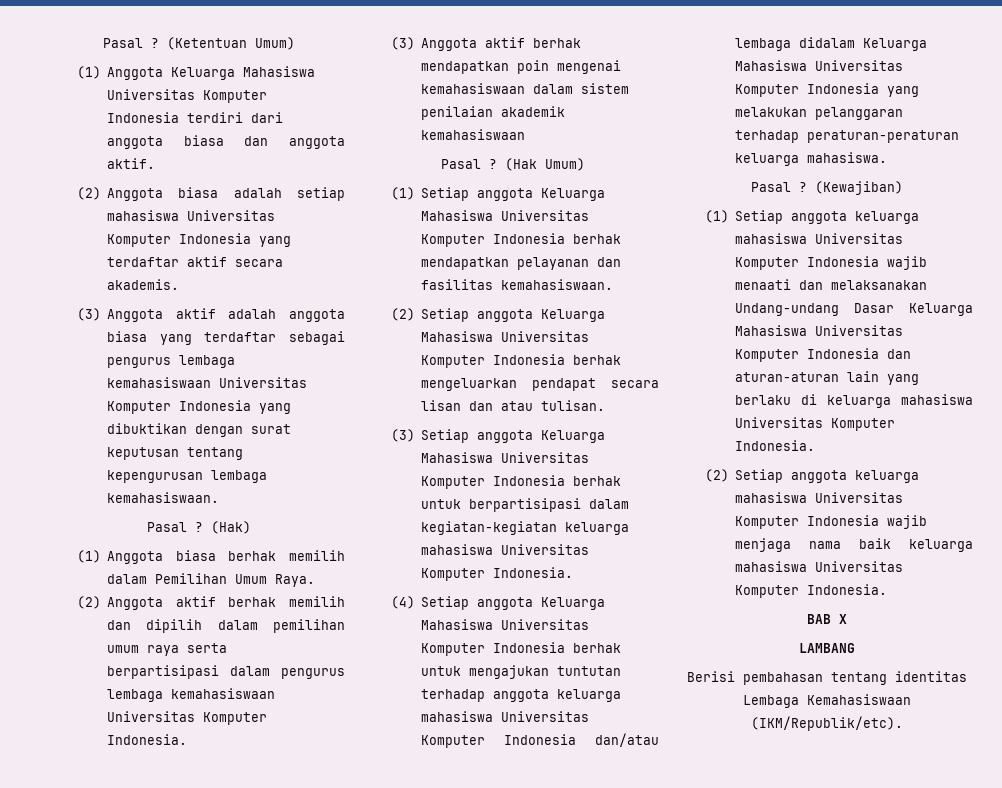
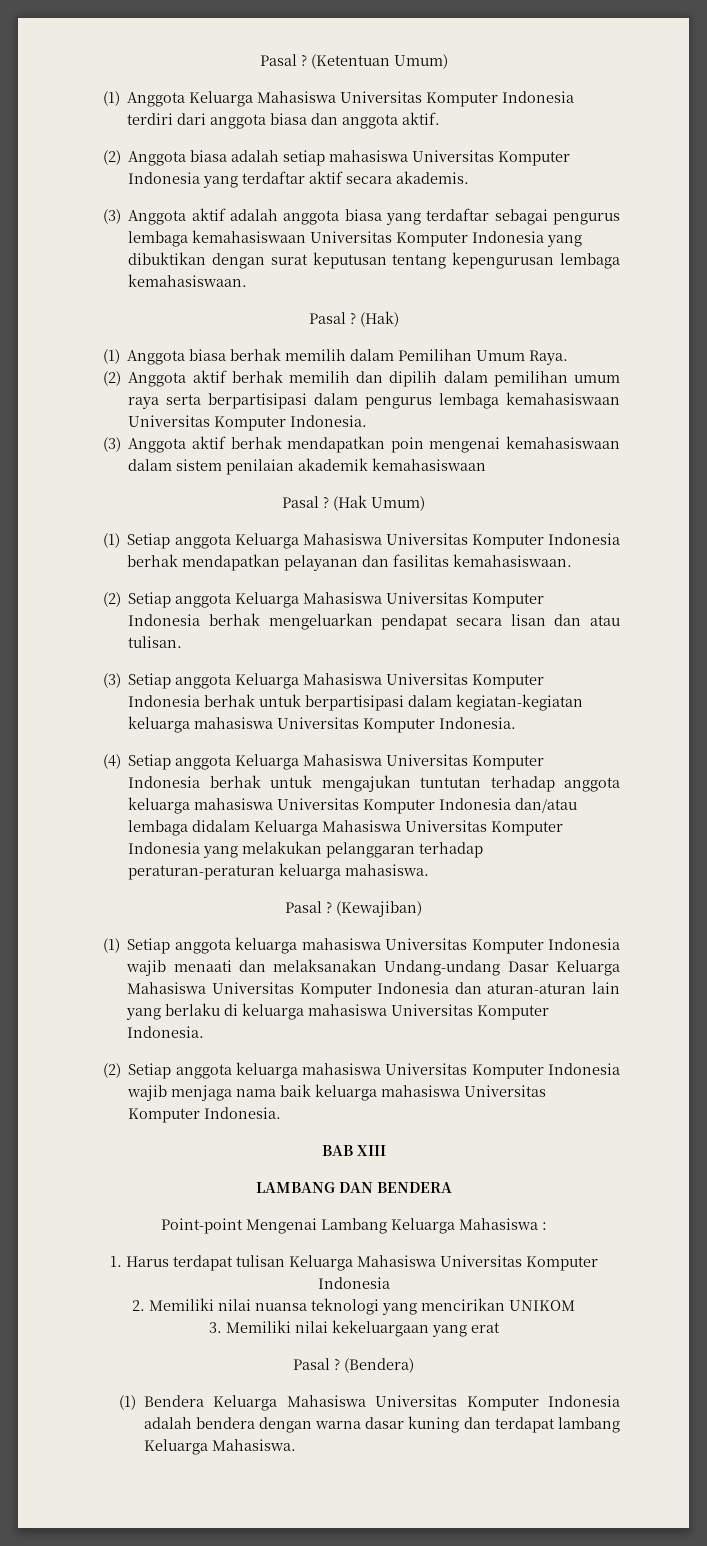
- BAB X
+ BAB XIII
- LAMBANG
- Berisi pembahasan tentang identitas Lembaga Kemahasiswaan (IKM/Republik/etc).
+ LAMBANG DAN BENDERA
+ Point-point Mengenai Lambang Keluarga Mahasiswa :
+ 1. Harus terdapat tulisan Keluarga Mahasiswa Universitas Komputer Indonesia
+ 2. Memiliki nilai nuansa teknologi yang mencirikan UNIKOM
+ 3. Memiliki nilai kekeluargaan yang erat
+ Pasal ? (Bendera)
+ (1) Bendera Keluarga Mahasiswa Universitas Komputer Indonesia adalah bendera dengan warna dasar kuning dan terdapat lambang Keluarga Mahasiswa.

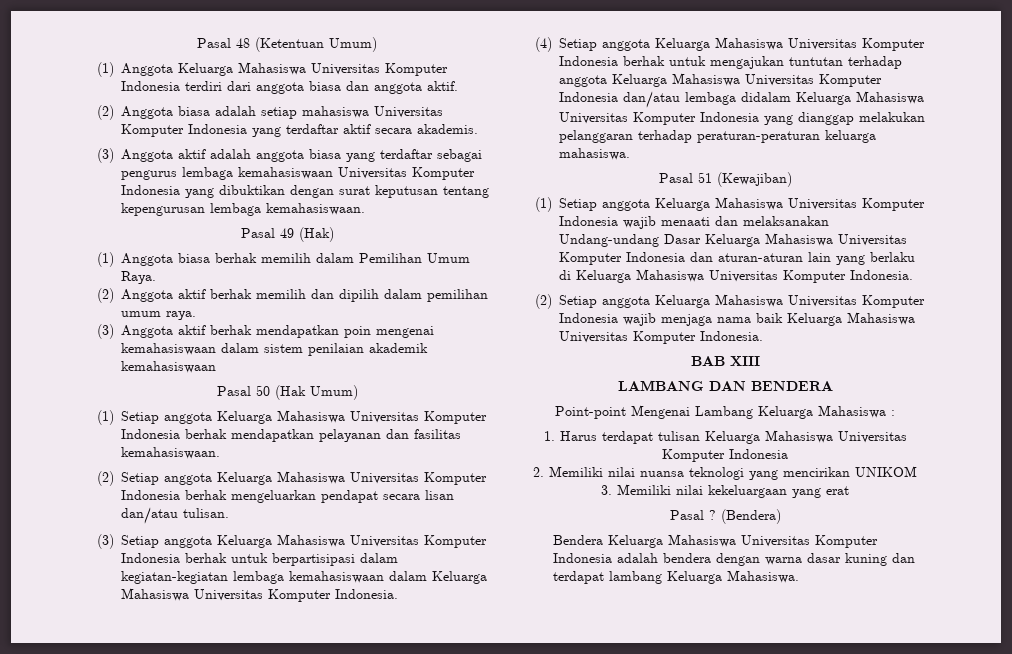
- Pasal ? (Ketentuan Umum)
+ Pasal 48 (Ketentuan Umum)
- Pasal ? (Hak)
+ Pasal 49 (Hak)
- (2) Anggota aktif berhak memilih dan dipilih dalam pemilihan umum raya serta berpartisipasi dalam pengurus lembaga kemahasiswaan Universitas Komputer Indonesia.
+ (2) Anggota aktif berhak memilih dan dipilih dalam pemilihan umum raya.
- Pasal ? (Hak Umum)
+ Pasal 50 (Hak Umum)
- (2) Setiap anggota Keluarga Mahasiswa Universitas Komputer Indonesia berhak mengeluarkan pendapat secara lisan dan atau tulisan.
+ (2) Setiap anggota Keluarga Mahasiswa Universitas Komputer Indonesia berhak mengeluarkan pendapat secara lisan dan/atau tulisan.
- (3) Setiap anggota Keluarga Mahasiswa Universitas Komputer Indonesia berhak untuk berpartisipasi dalam kegiatan-kegiatan keluarga mahasiswa Universitas Komputer Indonesia.
+ (3) Setiap anggota Keluarga Mahasiswa Universitas Komputer Indonesia berhak untuk berpartisipasi dalam kegiatan-kegiatan lembaga kemahasiswaan dalam Keluarga Mahasiswa Universitas Komputer Indonesia.
- (4) Setiap anggota Keluarga Mahasiswa Universitas Komputer Indonesia berhak untuk mengajukan tuntutan terhadap anggota keluarga mahasiswa Universitas Komputer Indonesia dan/atau lembaga didalam Keluarga Mahasiswa Universitas Komputer Indonesia yang melakukan pelanggaran terhadap peraturan-peraturan keluarga mahasiswa.
+ (4) Setiap anggota Keluarga Mahasiswa Universitas Komputer Indonesia berhak untuk mengajukan tuntutan terhadap anggota Keluarga Mahasiswa Universitas Komputer Indonesia dan/atau lembaga didalam Keluarga Mahasiswa Universitas Komputer Indonesia yang dianggap melakukan pelanggaran terhadap peraturan-peraturan keluarga mahasiswa.
- Pasal ? (Kewajiban)
+ Pasal 51 (Kewajiban)
- (1) Setiap anggota keluarga mahasiswa Universitas Komputer Indonesia wajib menaati dan melaksanakan Undang-undang Dasar Keluarga Mahasiswa Universitas Komputer Indonesia dan aturan-aturan lain yang berlaku di keluarga mahasiswa Universitas Komputer Indonesia.
+ (1) Setiap anggota Keluarga Mahasiswa Universitas Komputer Indonesia wajib menaati dan melaksanakan Undang-undang Dasar Keluarga Mahasiswa Universitas Komputer Indonesia dan aturan-aturan lain yang berlaku di Keluarga Mahasiswa Universitas Komputer Indonesia.
- (2) Setiap anggota keluarga mahasiswa Universitas Komputer Indonesia wajib menjaga nama baik keluarga mahasiswa Universitas Komputer Indonesia.
+ (2) Setiap anggota Keluarga Mahasiswa Universitas Komputer Indonesia wajib menjaga nama baik Keluarga Mahasiswa Universitas Komputer Indonesia.
- (1) Bendera Keluarga Mahasiswa Universitas Komputer Indonesia adalah bendera dengan warna dasar kuning dan terdapat lambang Keluarga Mahasiswa.
+ Bendera Keluarga Mahasiswa Universitas Komputer Indonesia adalah bendera dengan warna dasar kuning dan terdapat lambang Keluarga Mahasiswa.

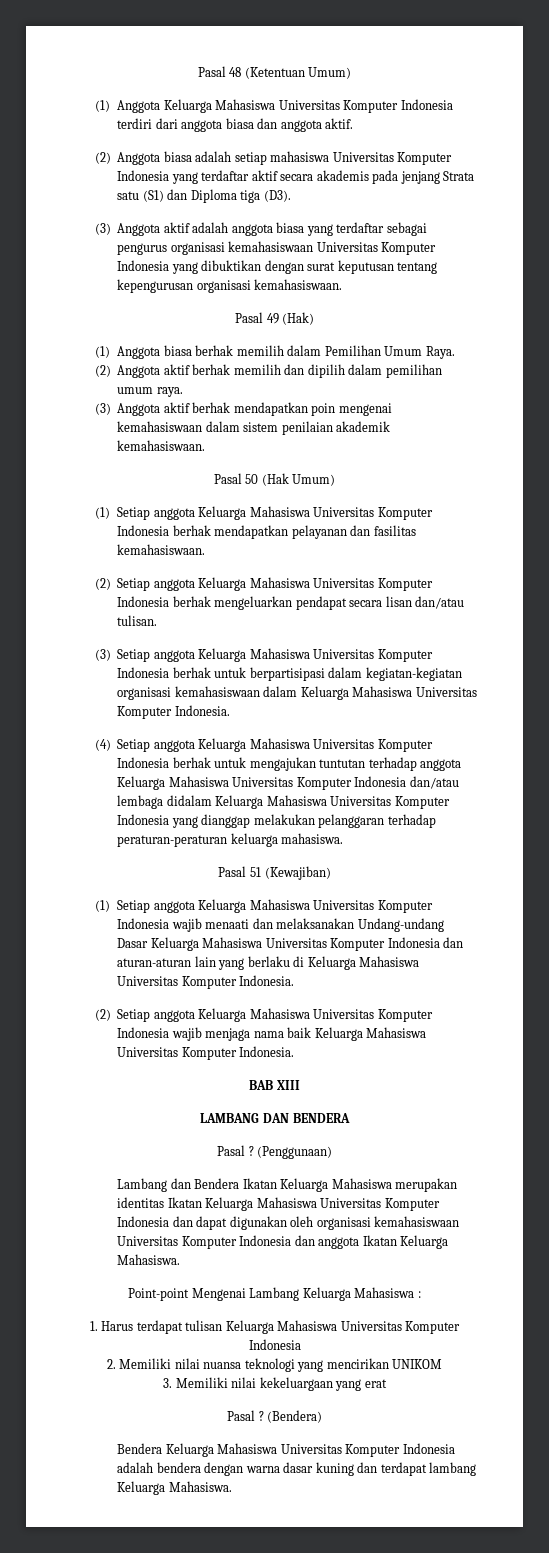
- (2) Anggota biasa adalah setiap mahasiswa Universitas Komputer Indonesia yang terdaftar aktif secara akademis.
+ (2) Anggota biasa adalah setiap mahasiswa Universitas Komputer Indonesia yang terdaftar aktif secara akademis pada jenjang Strata satu (S1) dan Diploma tiga (D3).
- (3) Anggota aktif adalah anggota biasa yang terdaftar sebagai pengurus lembaga kemahasiswaan Universitas Komputer Indonesia yang dibuktikan dengan surat keputusan tentang kepengurusan lembaga kemahasiswaan.
+ (3) Anggota aktif adalah anggota biasa yang terdaftar sebagai pengurus organisasi kemahasiswaan Universitas Komputer Indonesia yang dibuktikan dengan surat keputusan tentang kepengurusan organisasi kemahasiswaan.
- (3) Anggota aktif berhak mendapatkan poin mengenai kemahasiswaan dalam sistem penilaian akademik kemahasiswaan
+ (3) Anggota aktif berhak mendapatkan poin mengenai kemahasiswaan dalam sistem penilaian akademik kemahasiswaan.
- (3) Setiap anggota Keluarga Mahasiswa Universitas Komputer Indonesia berhak untuk berpartisipasi dalam kegiatan-kegiatan lembaga kemahasiswaan dalam Keluarga Mahasiswa Universitas Komputer Indonesia.
+ (3) Setiap anggota Keluarga Mahasiswa Universitas Komputer Indonesia berhak untuk berpartisipasi dalam kegiatan-kegiatan organisasi kemahasiswaan dalam Keluarga Mahasiswa Universitas Komputer Indonesia.
+ Pasal ? (Penggunaan)
+ Lambang dan Bendera Ikatan Keluarga Mahasiswa merupakan identitas Ikatan Keluarga Mahasiswa Universitas Komputer Indonesia dan dapat digunakan oleh organisasi kemahasiswaan Universitas Komputer Indonesia dan anggota Ikatan Keluarga Mahasiswa.

